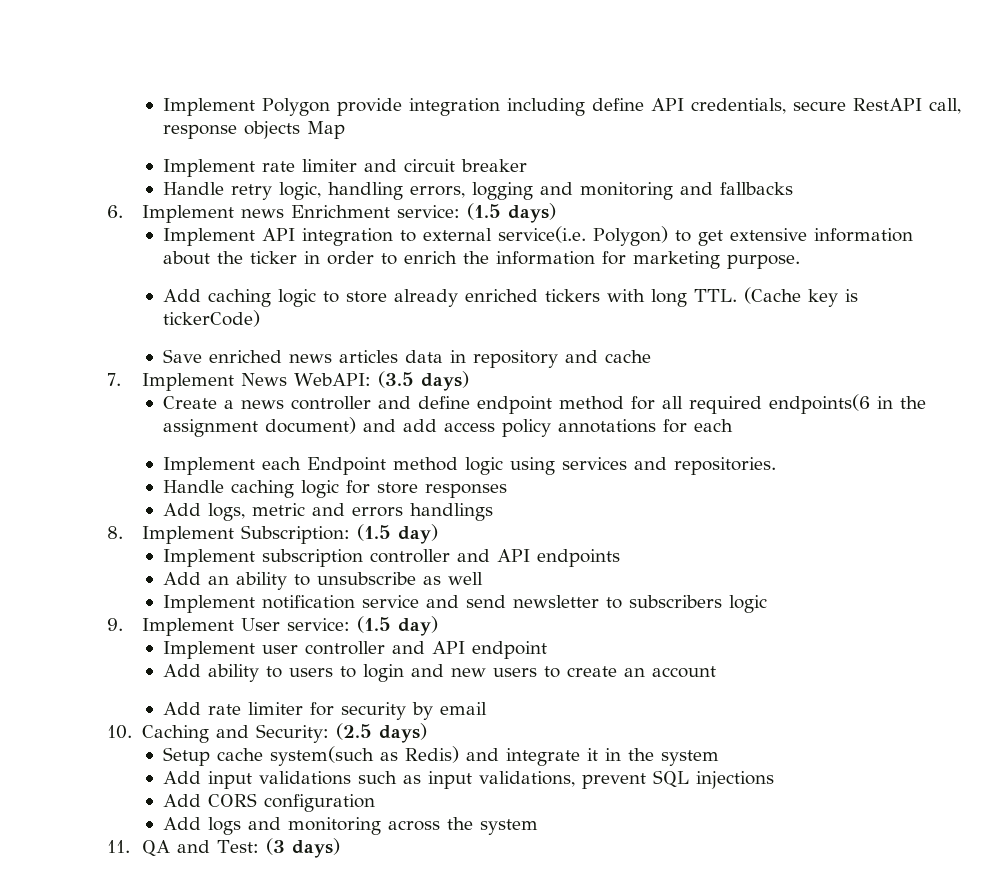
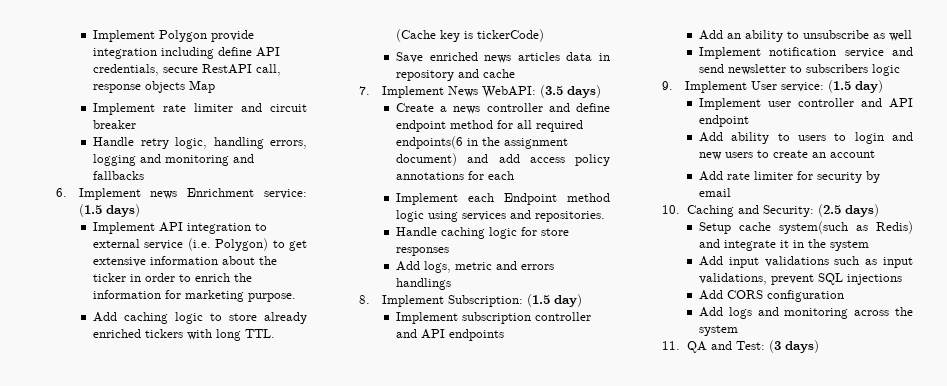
- Implement API integration to external service(i.e. Polygon) to get extensive information about the ticker in order to enrich the information for marketing purpose.
+ Implement API integration to external service (i.e. Polygon) to get extensive information about the ticker in order to enrich the information for marketing purpose.

